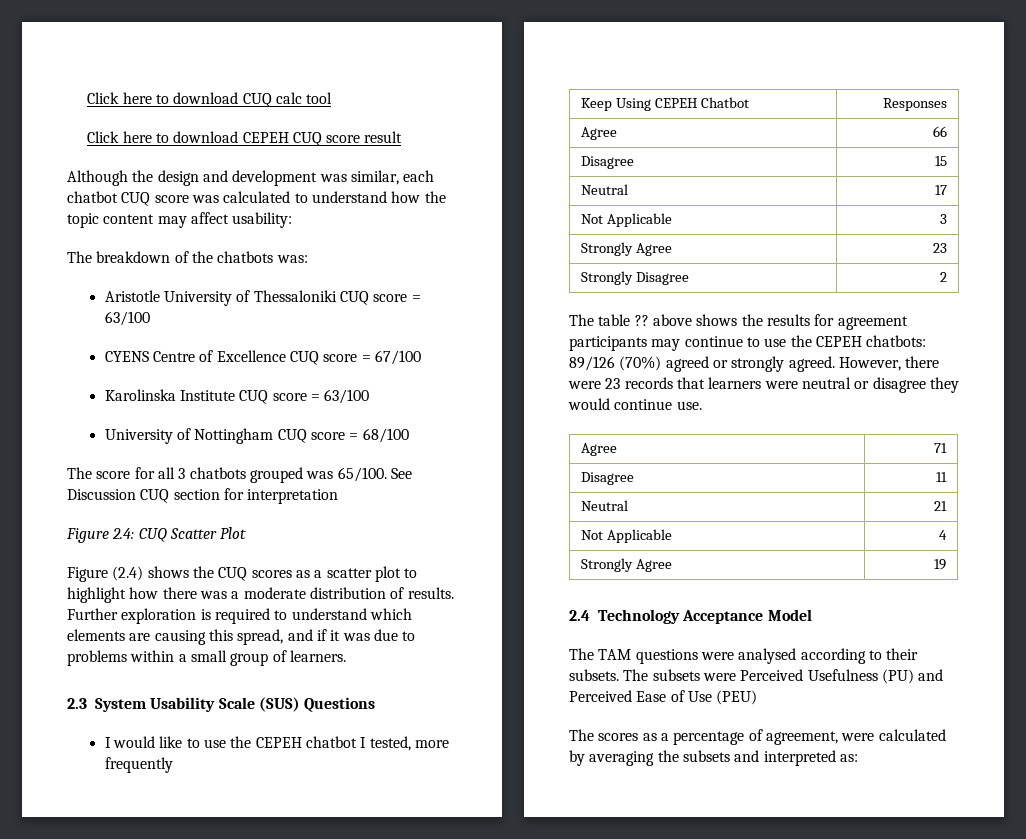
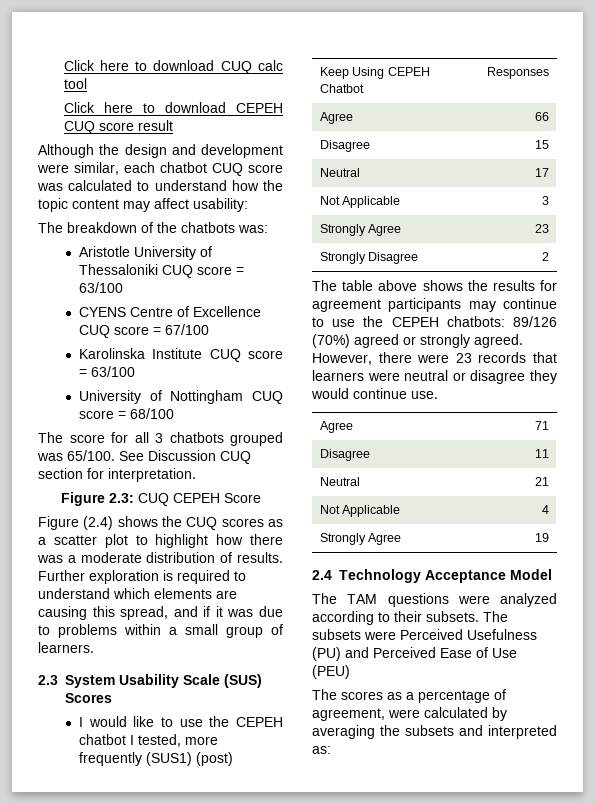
- Although the design and development was similar, each chatbot CUQ score was calculated to understand how the topic content may affect usability:
+ Although the design and development were similar, each chatbot CUQ score was calculated to understand how the topic content may affect usability:
- See Discussion CUQ section for interpretation
- Figure 2.4: CUQ Scatter Plot
+ See Discussion CUQ section for interpretation.
+ Figure 2.3: CUQ CEPEH Score
- 2.3 System Usability Scale (SUS) Questions
+ 2.3 System Usability Scale (SUS) Scores
- I would like to use the CEPEH chatbot I tested, more frequently
+ I would like to use the CEPEH chatbot I tested, more frequently (SUS1) (post)
- The table ?? above shows the results for agreement participants may continue to use the CEPEH chatbots: 89/126 (70%) agreed or strongly agreed.
+ The table above shows the results for agreement participants may continue to use the CEPEH chatbots: 89/126 (70%) agreed or strongly agreed.
- The TAM questions were analysed according to their subsets.
+ The TAM questions were analyzed according to their subsets.

